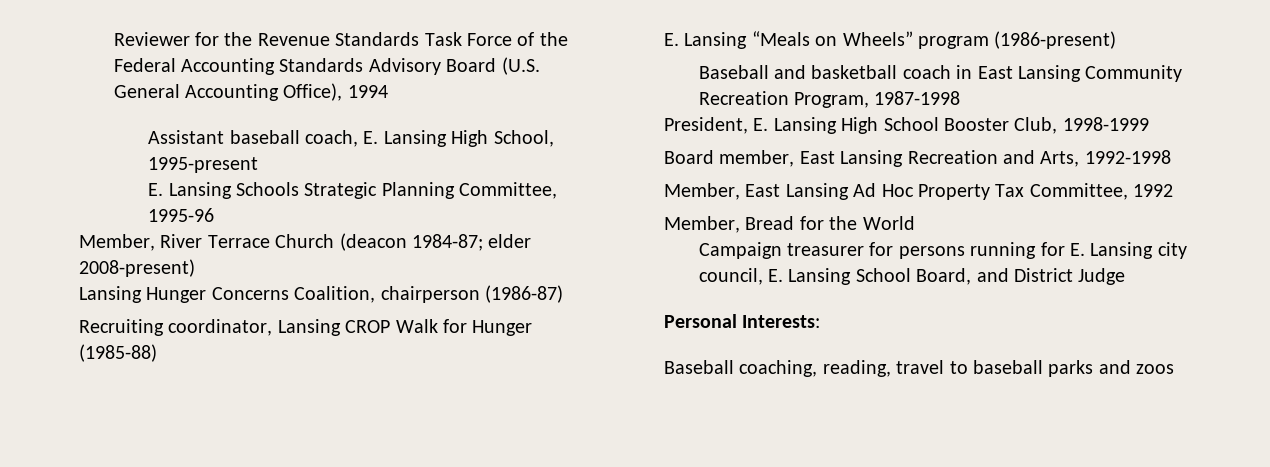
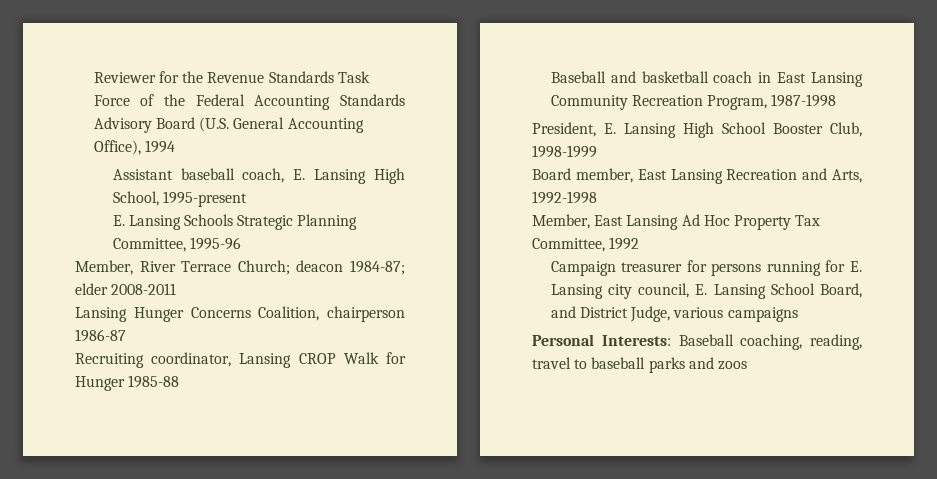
- Member, River Terrace Church (deacon 1984-87; elder 2008-present)
+ Member, River Terrace Church; deacon 1984-87; elder 2008-2011
- Lansing Hunger Concerns Coalition, chairperson (1986-87)
+ Lansing Hunger Concerns Coalition, chairperson 1986-87
- Recruiting coordinator, Lansing CROP Walk for Hunger (1985-88)
- E. Lansing “Meals on Wheels” program (1986-present)
+ Recruiting coordinator, Lansing CROP Walk for Hunger 1985-88
- Member, Bread for the World
- Campaign treasurer for persons running for E. Lansing city council, E. Lansing School Board, and District Judge
+ Campaign treasurer for persons running for E. Lansing city council, E. Lansing School Board, and District Judge, various campaigns
- Personal Interests:
- Baseball coaching, reading, travel to baseball parks and zoos
+ Personal Interests: Baseball coaching, reading, travel to baseball parks and zoos

